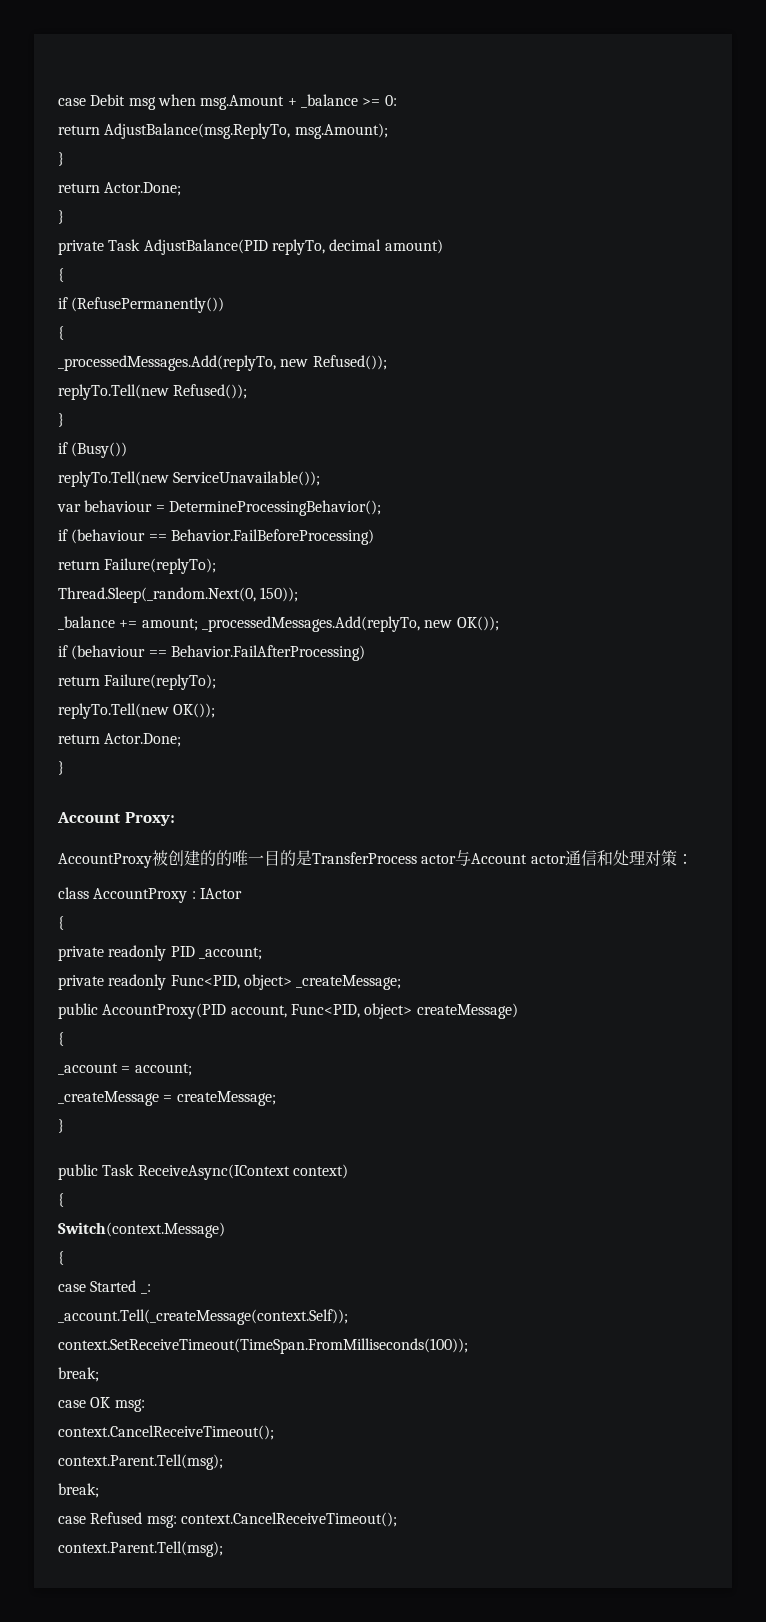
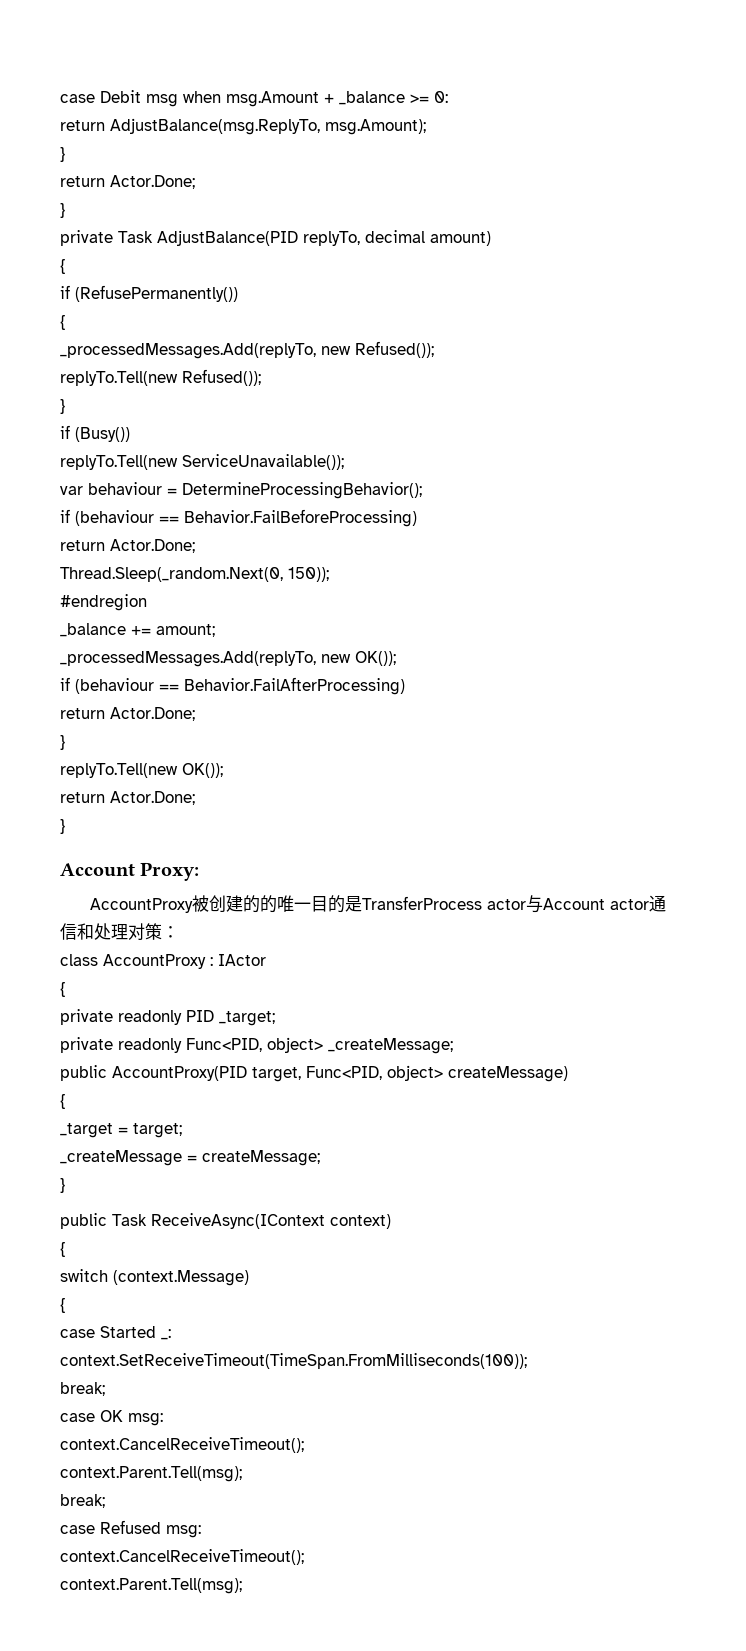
  if (behaviour == Behavior.FailBeforeProcessing)
- return Failure(replyTo);
+ return Actor.Done;
+ #endregion
- _balance += amount; _processedMessages.Add(replyTo, new OK());
+ _balance += amount;
+ _processedMessages.Add(replyTo, new OK());
  if (behaviour == Behavior.FailAfterProcessing)
- return Failure(replyTo);
+ return Actor.Done;
+ }
- private readonly PID _account;
+ private readonly PID _target;
- public AccountProxy(PID account, Func<PID, object> createMessage)
+ public AccountProxy(PID target, Func<PID, object> createMessage)
- _account = account;
+ _target = target;
- Switch(context.Message)
+ switch (context.Message)
- _account.Tell(_createMessage(context.Self)); context.SetReceiveTimeout(TimeSpan.FromMilliseconds(100));
+ context.SetReceiveTimeout(TimeSpan.FromMilliseconds(100));
- case Refused msg: context.CancelReceiveTimeout();
+ case Refused msg:
+ context.CancelReceiveTimeout();

